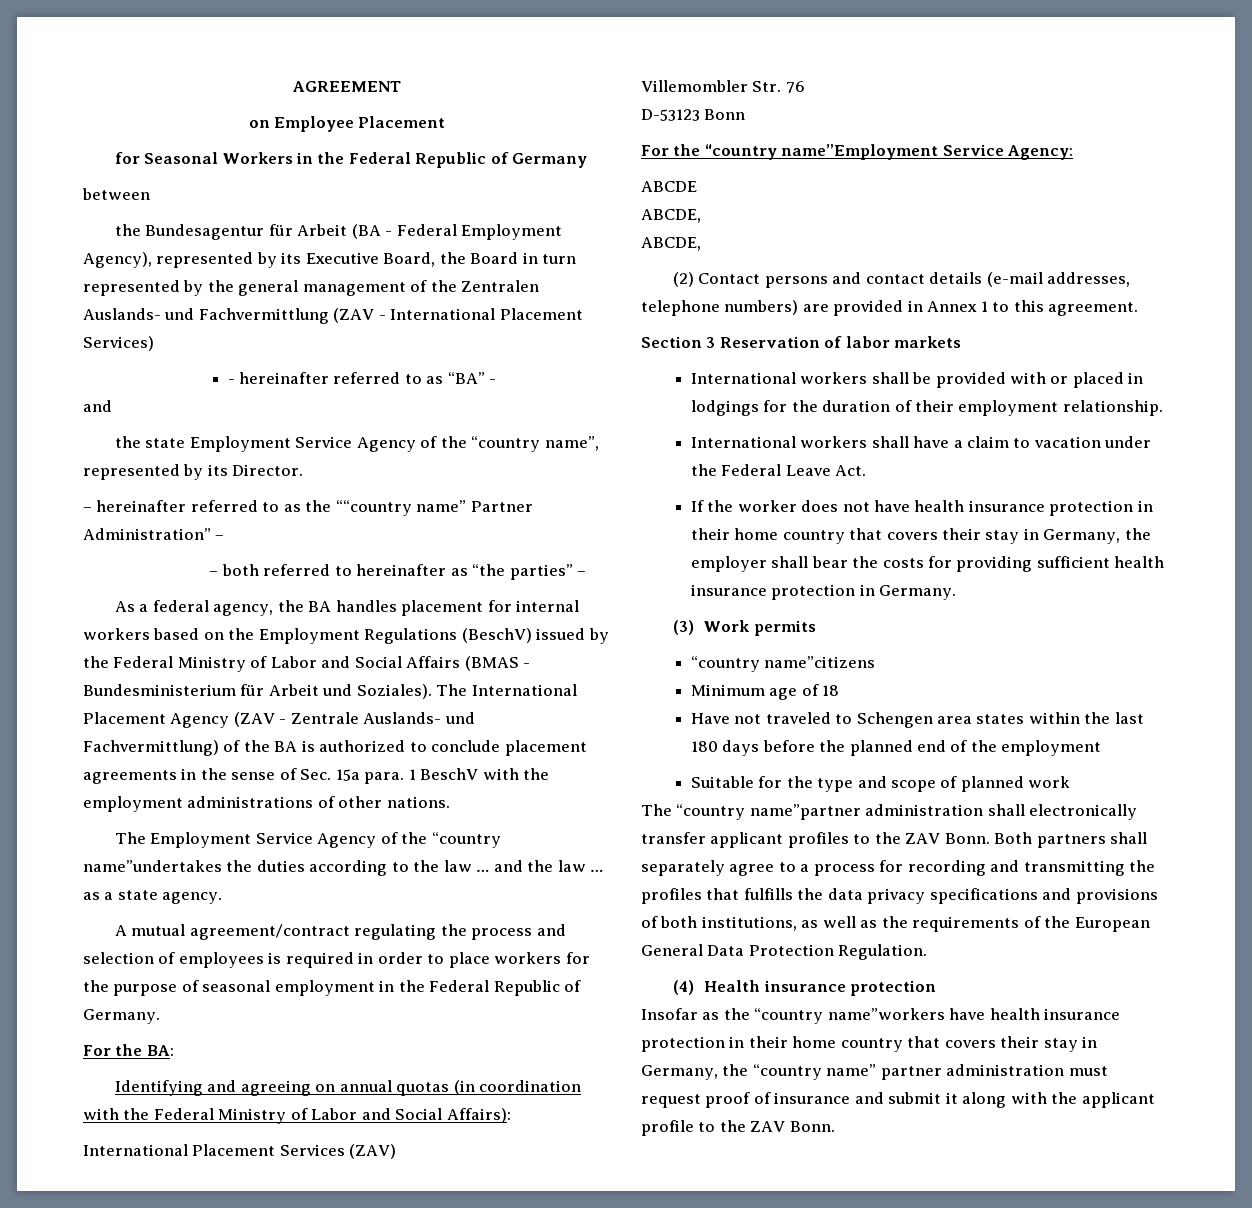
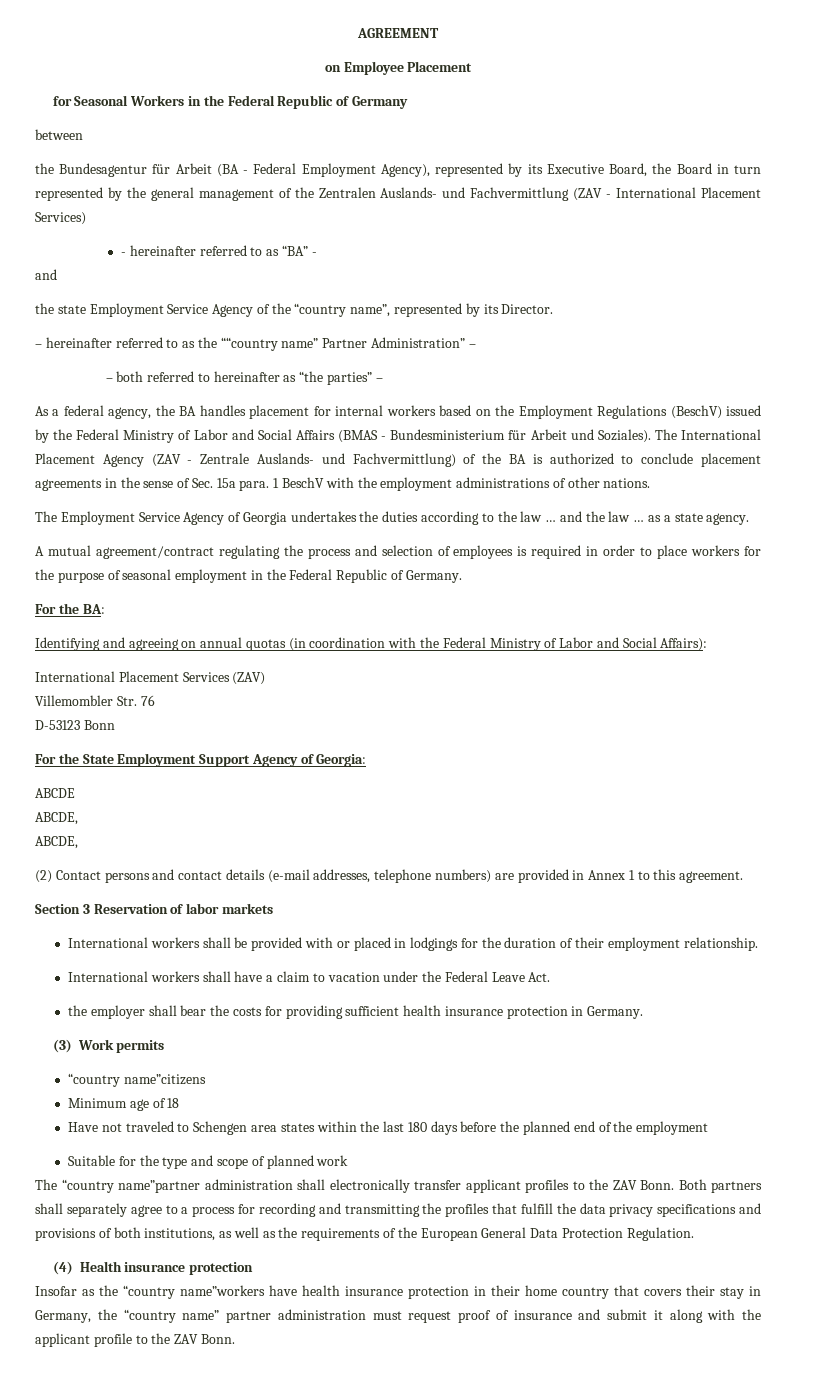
- The Employment Service Agency of the “country name”undertakes the duties according to the law … and the law … as a state agency.
+ The Employment Service Agency of Georgia undertakes the duties according to the law … and the law … as a state agency.
- For the “country name”Employment Service Agency:
+ For the State Employment Support Agency of Georgia:
- If the worker does not have health insurance protection in their home country that covers their stay in Germany, the employer shall bear the costs for providing sufficient health insurance protection in Germany.
+ the employer shall bear the costs for providing sufficient health insurance protection in Germany.
- Both partners shall separately agree to a process for recording and transmitting the profiles that fulfills the data privacy specifications and provisions of both institutions, as well as the requirements of the European General Data Protection Regulation.
+ Both partners shall separately agree to a process for recording and transmitting the profiles that fulfill the data privacy specifications and provisions of both institutions, as well as the requirements of the European General Data Protection Regulation.

